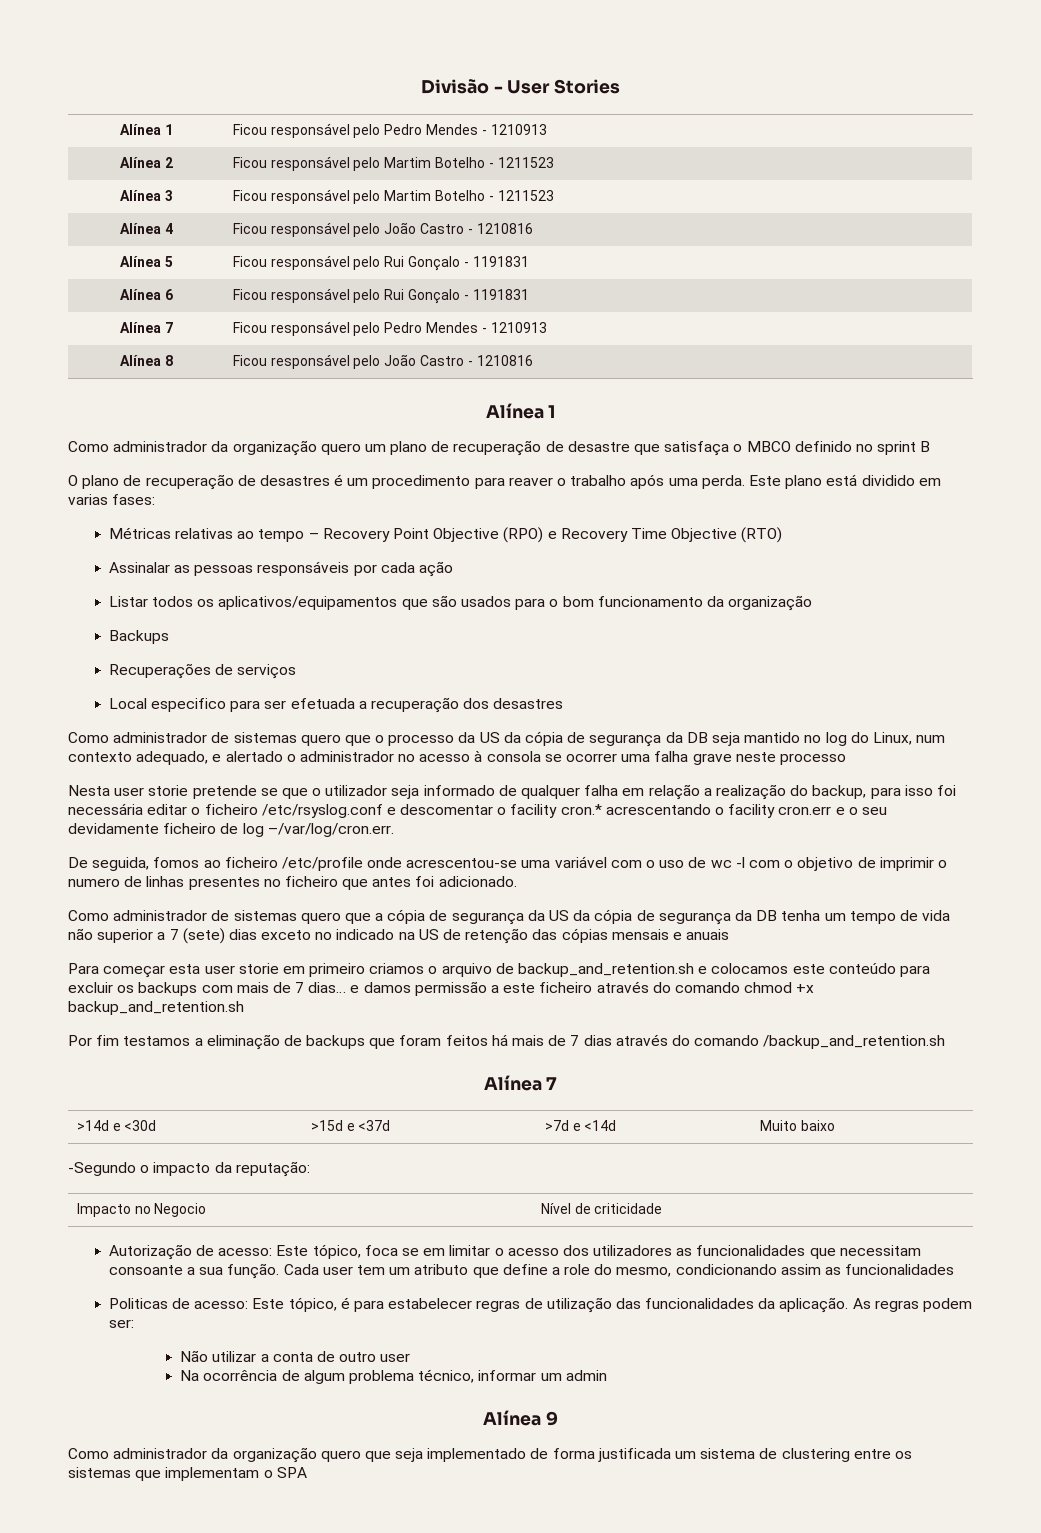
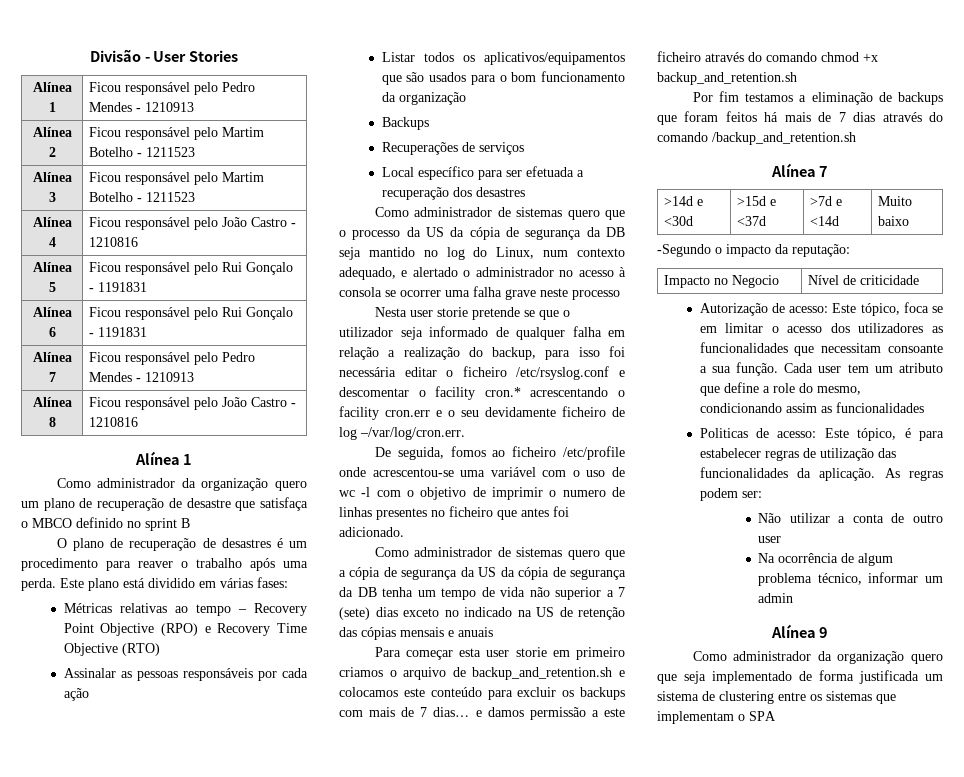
- Este plano está dividido em varias fases:
+ Este plano está dividido em várias fases:
- Local especifico para ser efetuada a recuperação dos desastres
+ Local específico para ser efetuada a recuperação dos desastres

